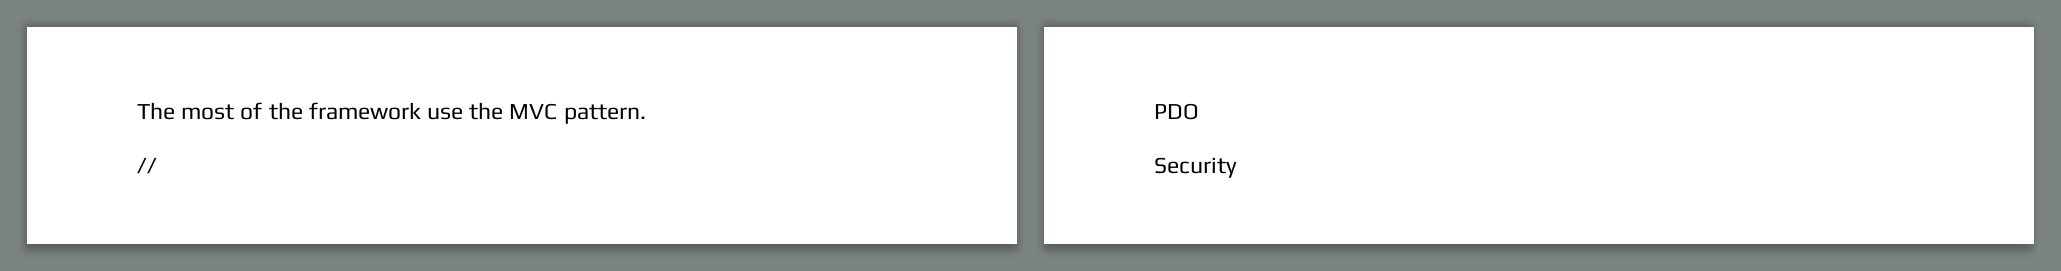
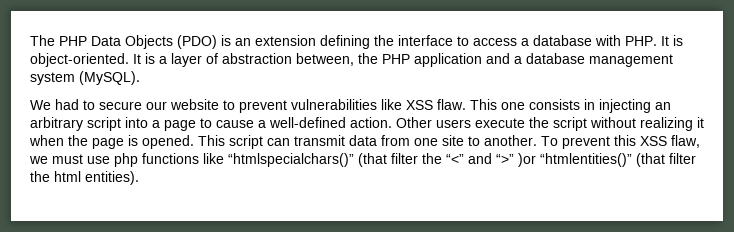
- The most of the framework use the MVC pattern.
- //
- PDO
- Security
+ The PHP Data Objects (PDO) is an extension defining the interface to access a database with PHP. It is object-oriented. It is a layer of abstraction between, the PHP application and a database management system (MySQL).
+ We had to secure our website to prevent vulnerabilities like XSS flaw. This one consists in injecting an arbitrary script into a page to cause a well-defined action. Other users execute the script without realizing it when the page is opened. This script can transmit data from one site to another. To prevent this XSS flaw, we must use php functions like “htmlspecialchars()” (that filter the “<” and “>” )or “htmlentities()” (that filter the html entities).

